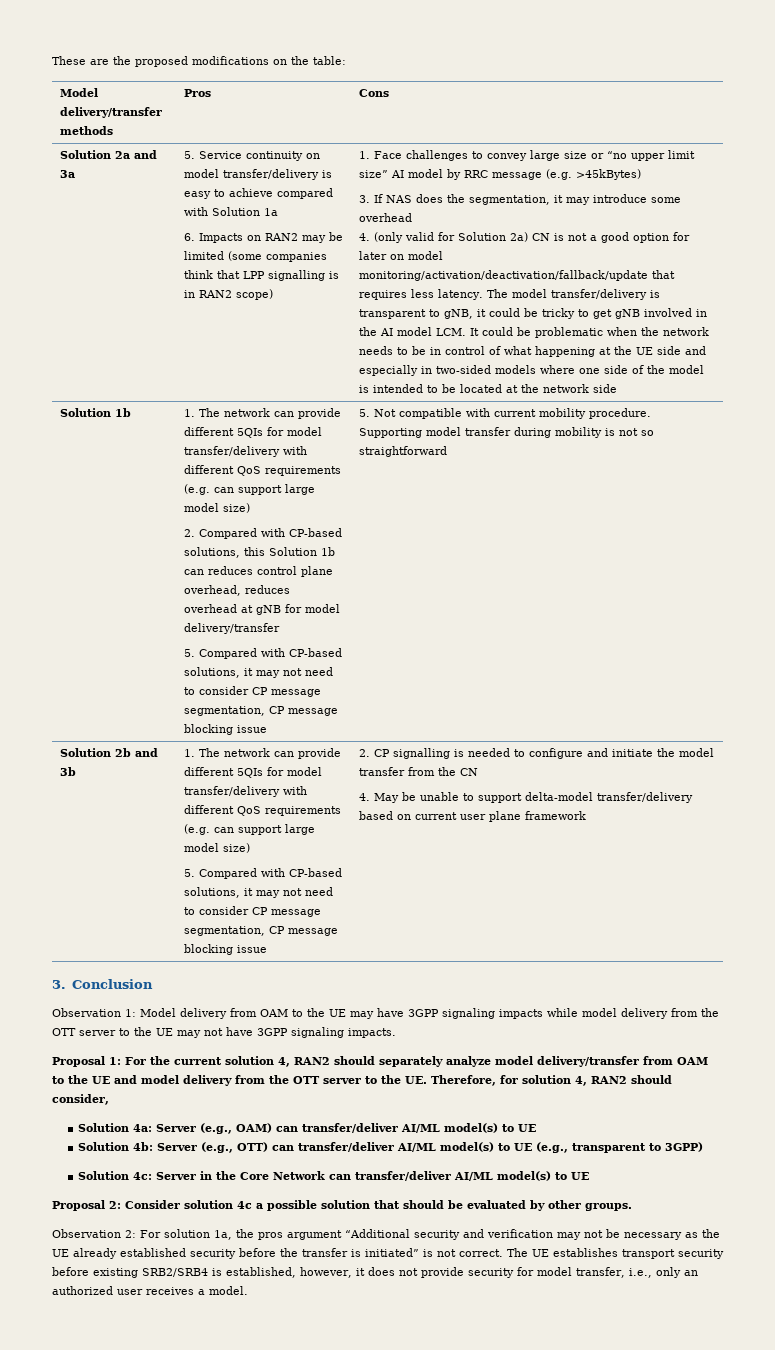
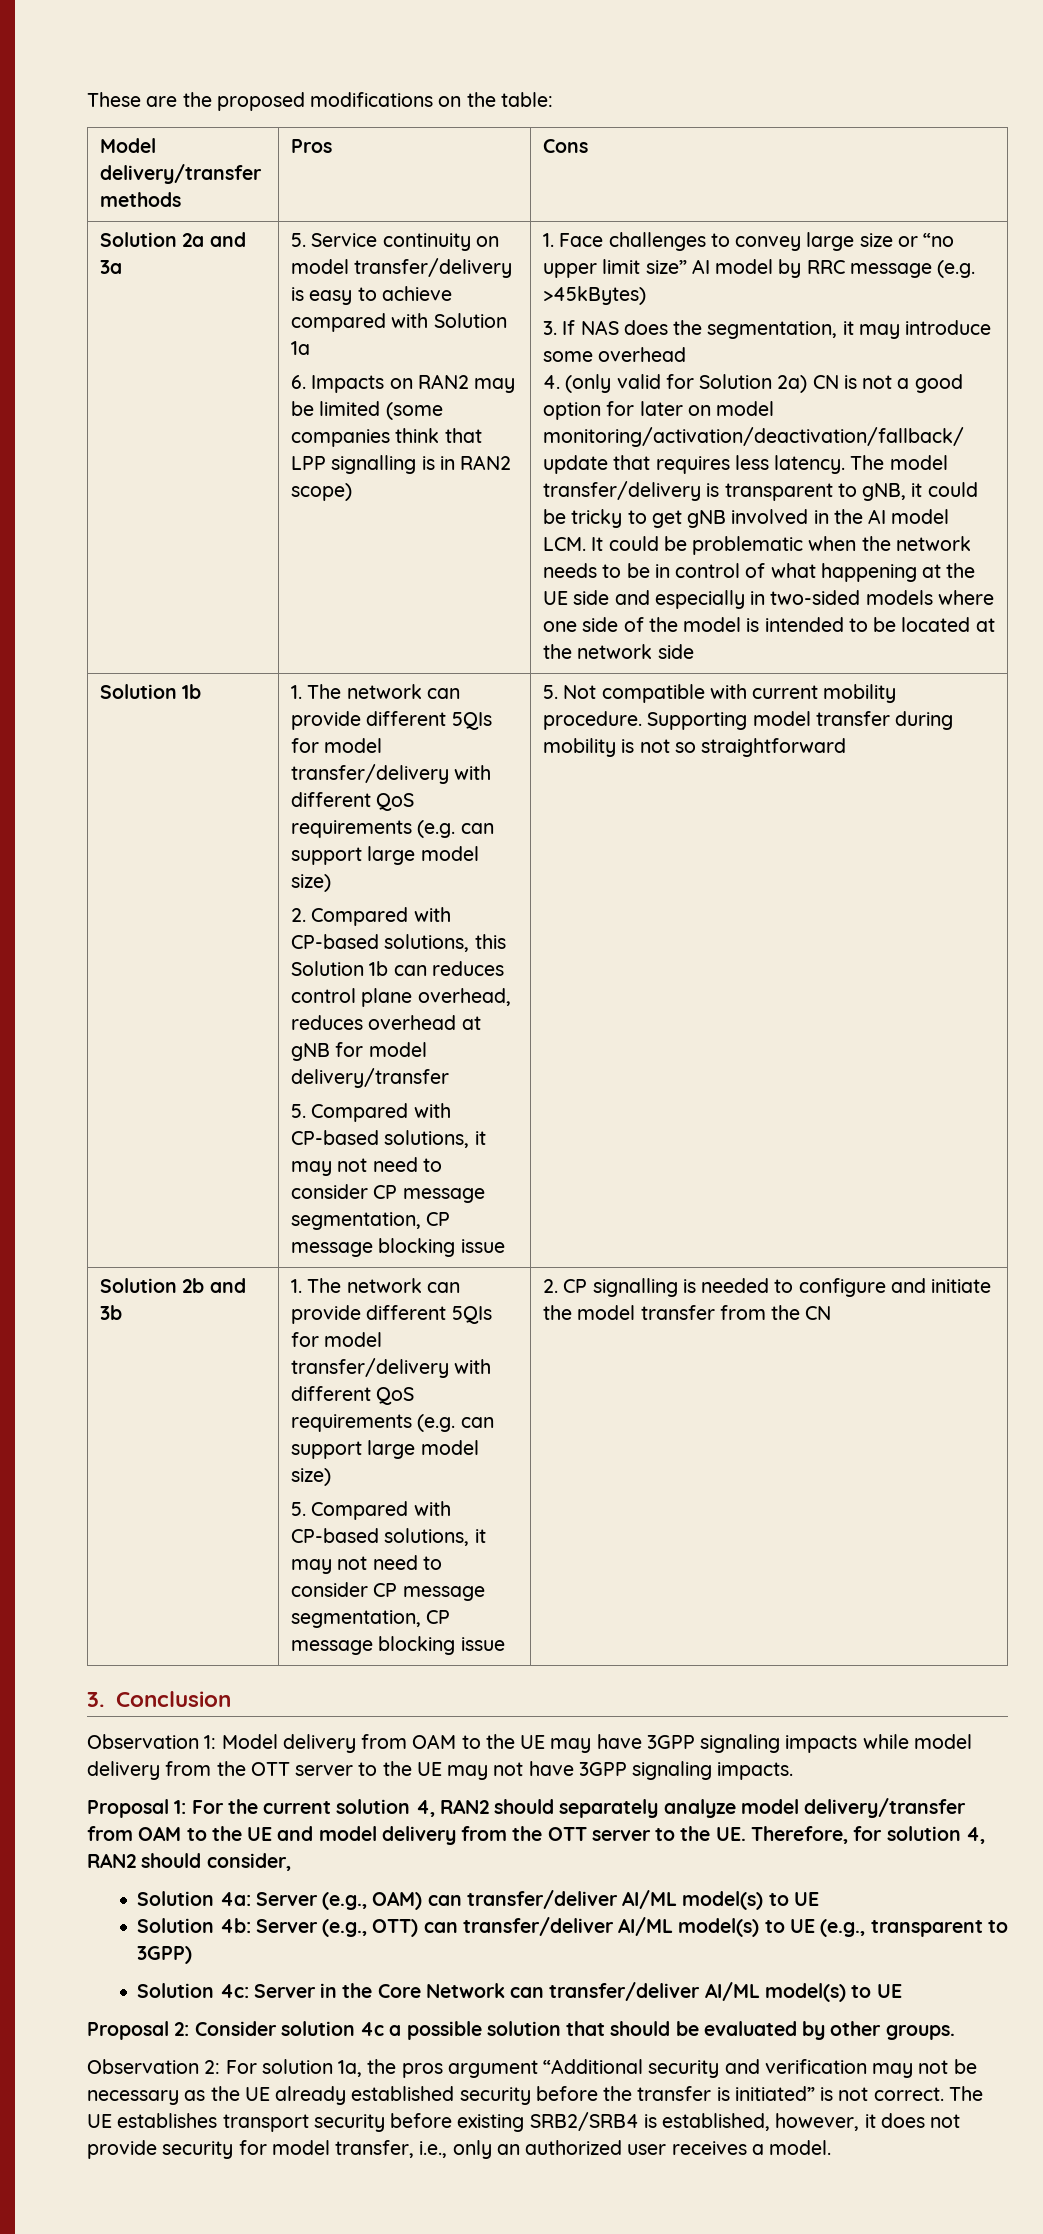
- 4. May be unable to support delta-model transfer/delivery based on current user plane framework

